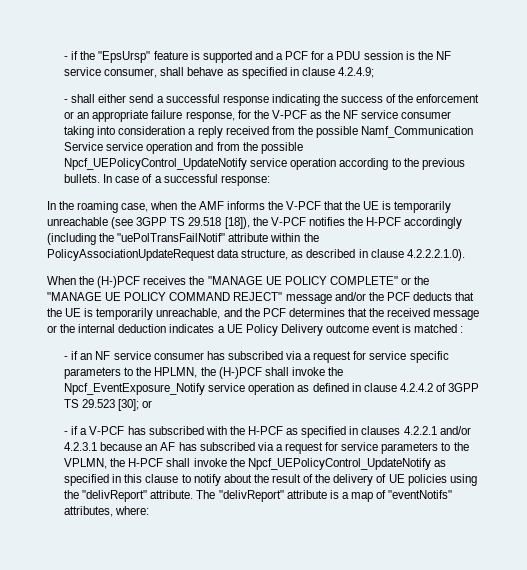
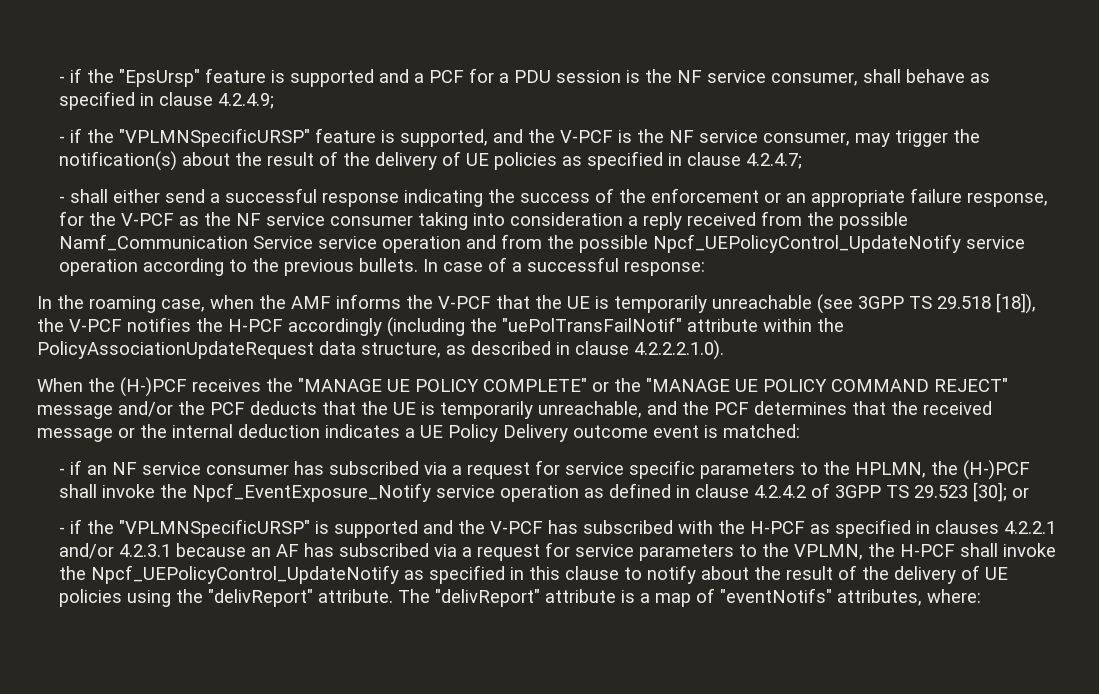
+ - if the "VPLMNSpecificURSP" feature is supported, and the V-PCF is the NF service consumer, may trigger the notification(s) about the result of the delivery of UE policies as specified in clause 4.2.4.7;
- When the (H-)PCF receives the "MANAGE UE POLICY COMPLETE" or the "MANAGE UE POLICY COMMAND REJECT" message and/or the PCF deducts that the UE is temporarily unreachable, and the PCF determines that the received message or the internal deduction indicates a UE Policy Delivery outcome event is matched :
+ When the (H-)PCF receives the "MANAGE UE POLICY COMPLETE" or the "MANAGE UE POLICY COMMAND REJECT" message and/or the PCF deducts that the UE is temporarily unreachable, and the PCF determines that the received message or the internal deduction indicates a UE Policy Delivery outcome event is matched:
- - if a V-PCF has subscribed with the H-PCF as specified in clauses 4.2.2.1 and/or 4.2.3.1 because an AF has subscribed via a request for service parameters to the VPLMN, the H-PCF shall invoke the Npcf_UEPolicyControl_UpdateNotify as specified in this clause to notify about the result of the delivery of UE policies using the "delivReport" attribute.
+ - if the "VPLMNSpecificURSP" is supported and the V-PCF has subscribed with the H-PCF as specified in clauses 4.2.2.1 and/or 4.2.3.1 because an AF has subscribed via a request for service parameters to the VPLMN, the H-PCF shall invoke the Npcf_UEPolicyControl_UpdateNotify as specified in this clause to notify about the result of the delivery of UE policies using the "delivReport" attribute.

